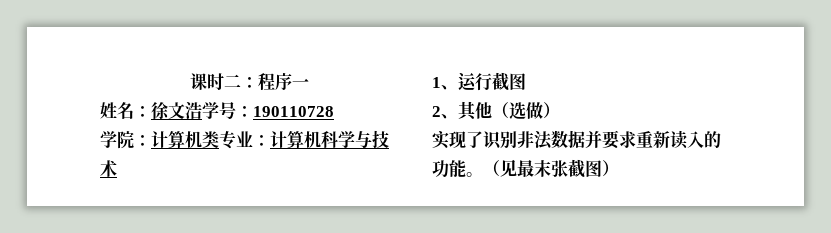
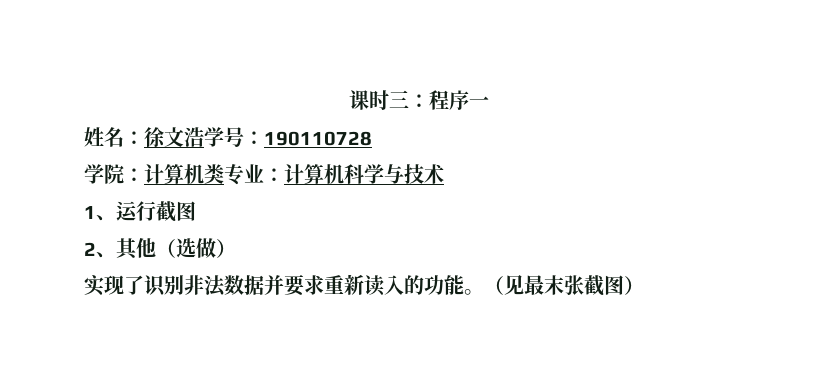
- 课时二：程序一
+ 课时三：程序一

